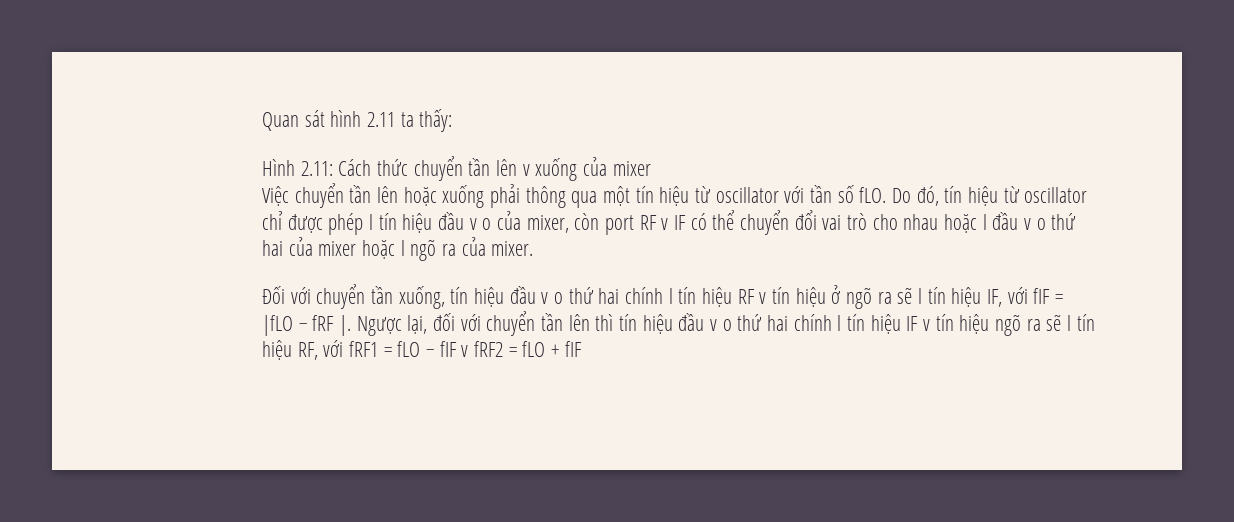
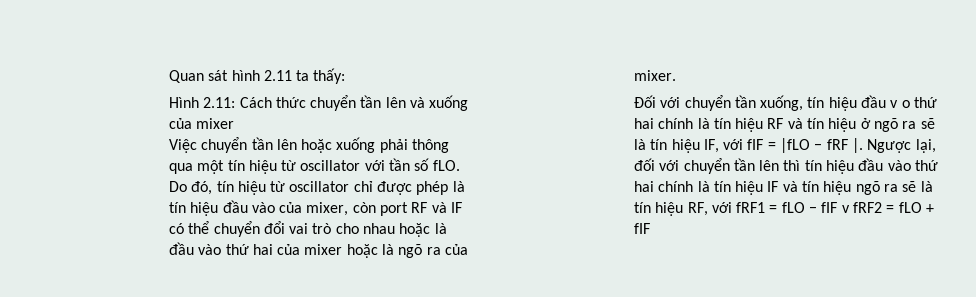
- Hình 2.11: Cách thức chuyển tần lên v xuống của mixer
+ Hình 2.11: Cách thức chuyển tần lên và xuống của mixer
- Do đó, tín hiệu từ oscillator chỉ được phép l tín hiệu đầu v o của mixer, còn port RF v IF có thể chuyển đổi vai trò cho nhau hoặc l đầu v o thứ hai của mixer hoặc l ngõ ra của mixer.
+ Do đó, tín hiệu từ oscillator chỉ được phép là tín hiệu đầu vào của mixer, còn port RF và IF có thể chuyển đổi vai trò cho nhau hoặc là đầu vào thứ hai của mixer hoặc là ngõ ra của mixer.
- Đối với chuyển tần xuống, tín hiệu đầu v o thứ hai chính l tín hiệu RF v tín hiệu ở ngõ ra sẽ l tín hiệu IF, với fIF = |fLO − fRF |.
+ Đối với chuyển tần xuống, tín hiệu đầu v o thứ hai chính là tín hiệu RF và tín hiệu ở ngõ ra sẽ là tín hiệu IF, với fIF = |fLO − fRF |.
- Ngược lại, đối với chuyển tần lên thì tín hiệu đầu v o thứ hai chính l tín hiệu IF v tín hiệu ngõ ra sẽ l tín hiệu RF, với fRF1 = fLO − fIF v fRF2 = fLO + fIF
+ Ngược lại, đối với chuyển tần lên thì tín hiệu đầu vào thứ hai chính là tín hiệu IF và tín hiệu ngõ ra sẽ là tín hiệu RF, với fRF1 = fLO − fIF v fRF2 = fLO + fIF

